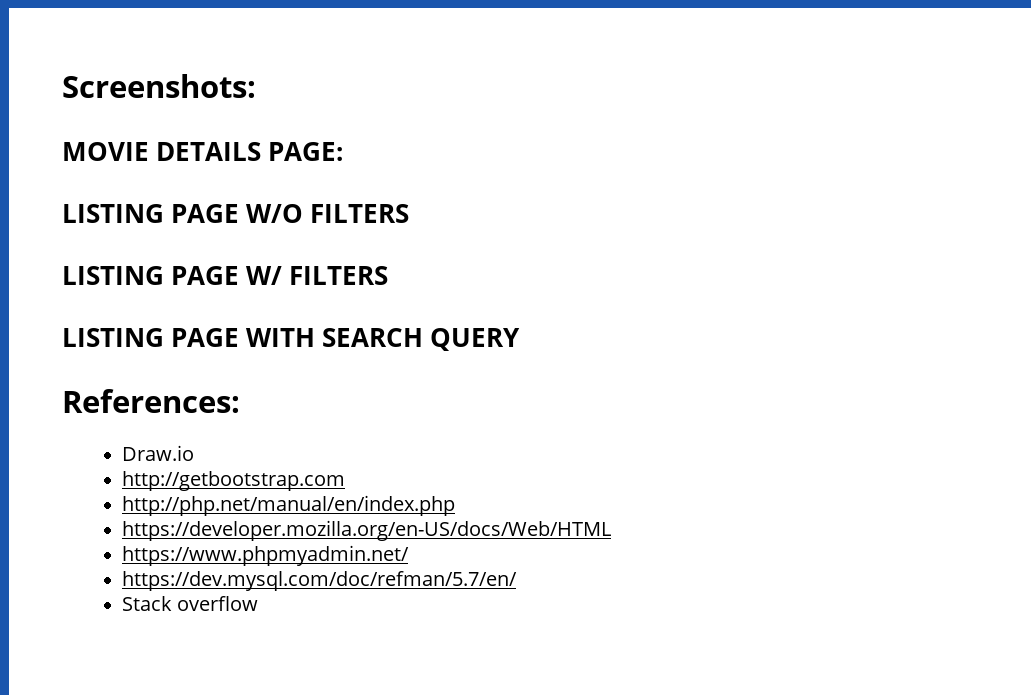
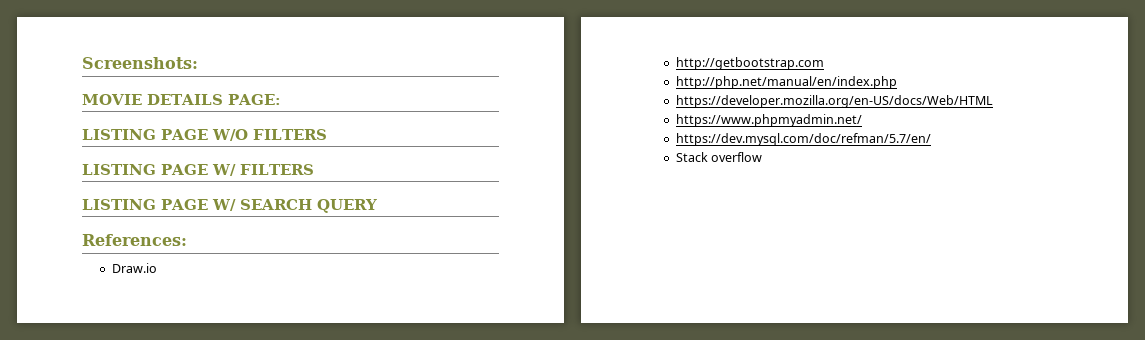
- LISTING PAGE WITH SEARCH QUERY
+ LISTING PAGE W/ SEARCH QUERY

